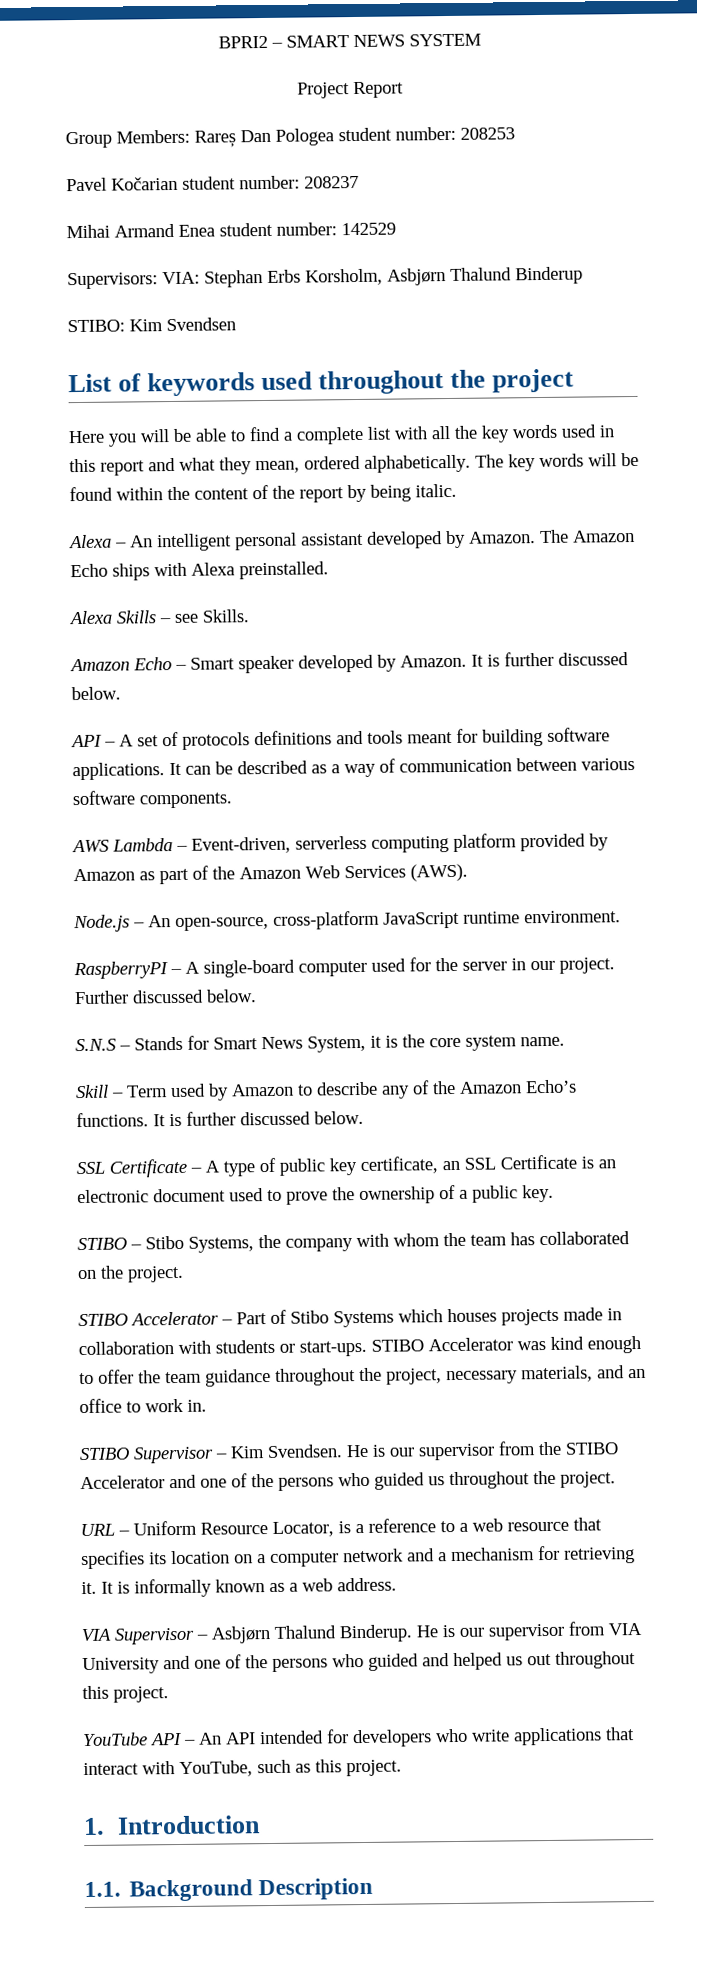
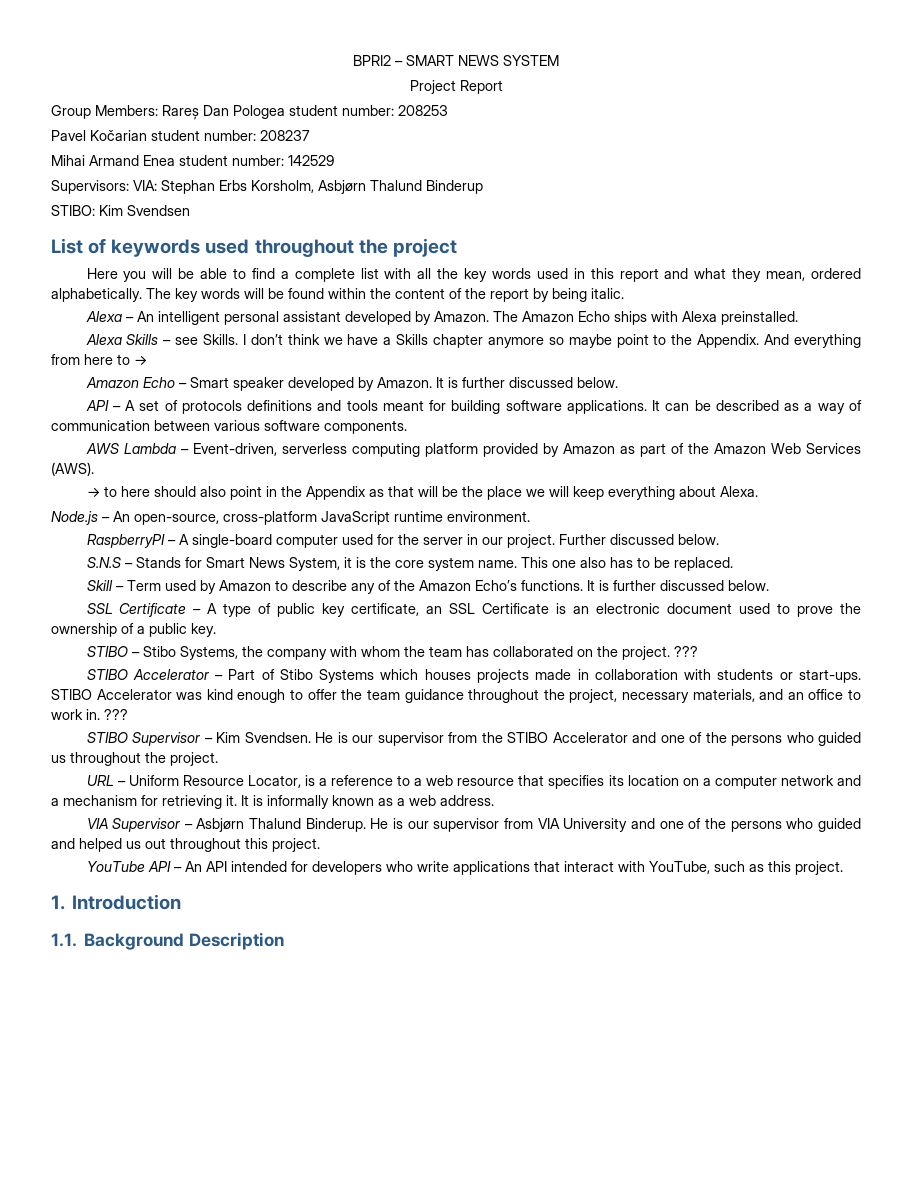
+ I don’t think we have a Skills chapter anymore so maybe point to the Appendix. And everything from here to →
+ → to here should also point in the Appendix as that will be the place we will keep everything about Alexa.
+ This one also has to be replaced.
- STIBO – Stibo Systems, the company with whom the team has collaborated on the project.
+ STIBO – Stibo Systems, the company with whom the team has collaborated on the project. ???
- STIBO Accelerator was kind enough to offer the team guidance throughout the project, necessary materials, and an office to work in.
+ STIBO Accelerator was kind enough to offer the team guidance throughout the project, necessary materials, and an office to work in. ???

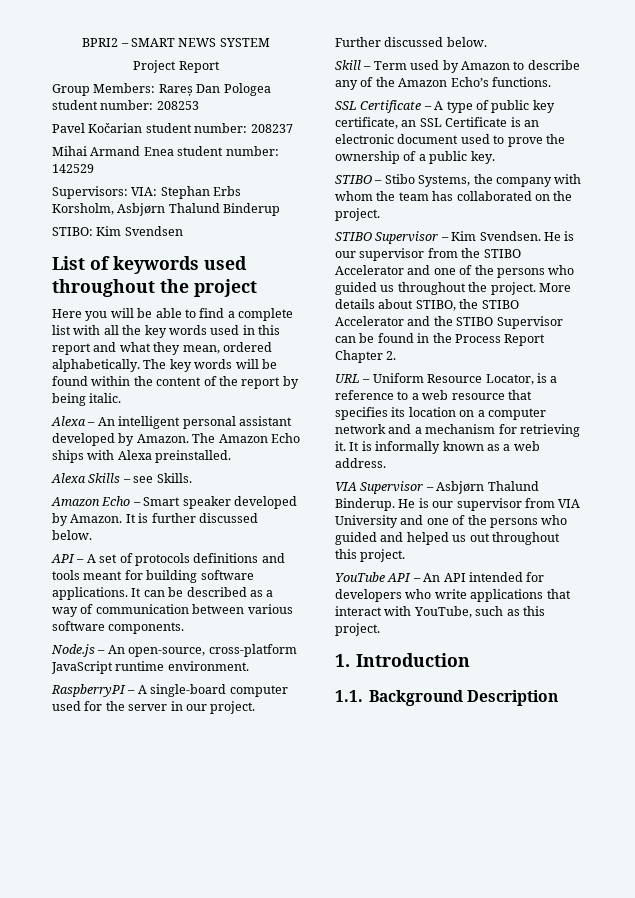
- I don’t think we have a Skills chapter anymore so maybe point to the Appendix. And everything from here to →
- AWS Lambda – Event-driven, serverless computing platform provided by Amazon as part of the Amazon Web Services (AWS).
- → to here should also point in the Appendix as that will be the place we will keep everything about Alexa.
- S.N.S – Stands for Smart News System, it is the core system name. This one also has to be replaced.
- Skill – Term used by Amazon to describe any of the Amazon Echo’s functions. It is further discussed below.
+ Skill – Term used by Amazon to describe any of the Amazon Echo’s functions.
- STIBO – Stibo Systems, the company with whom the team has collaborated on the project. ???
- STIBO Accelerator – Part of Stibo Systems which houses projects made in collaboration with students or start-ups. STIBO Accelerator was kind enough to offer the team guidance throughout the project, necessary materials, and an office to work in. ???
+ STIBO – Stibo Systems, the company with whom the team has collaborated on the project.
+ More details about STIBO, the STIBO Accelerator and the STIBO Supervisor can be found in the Process Report Chapter 2.

